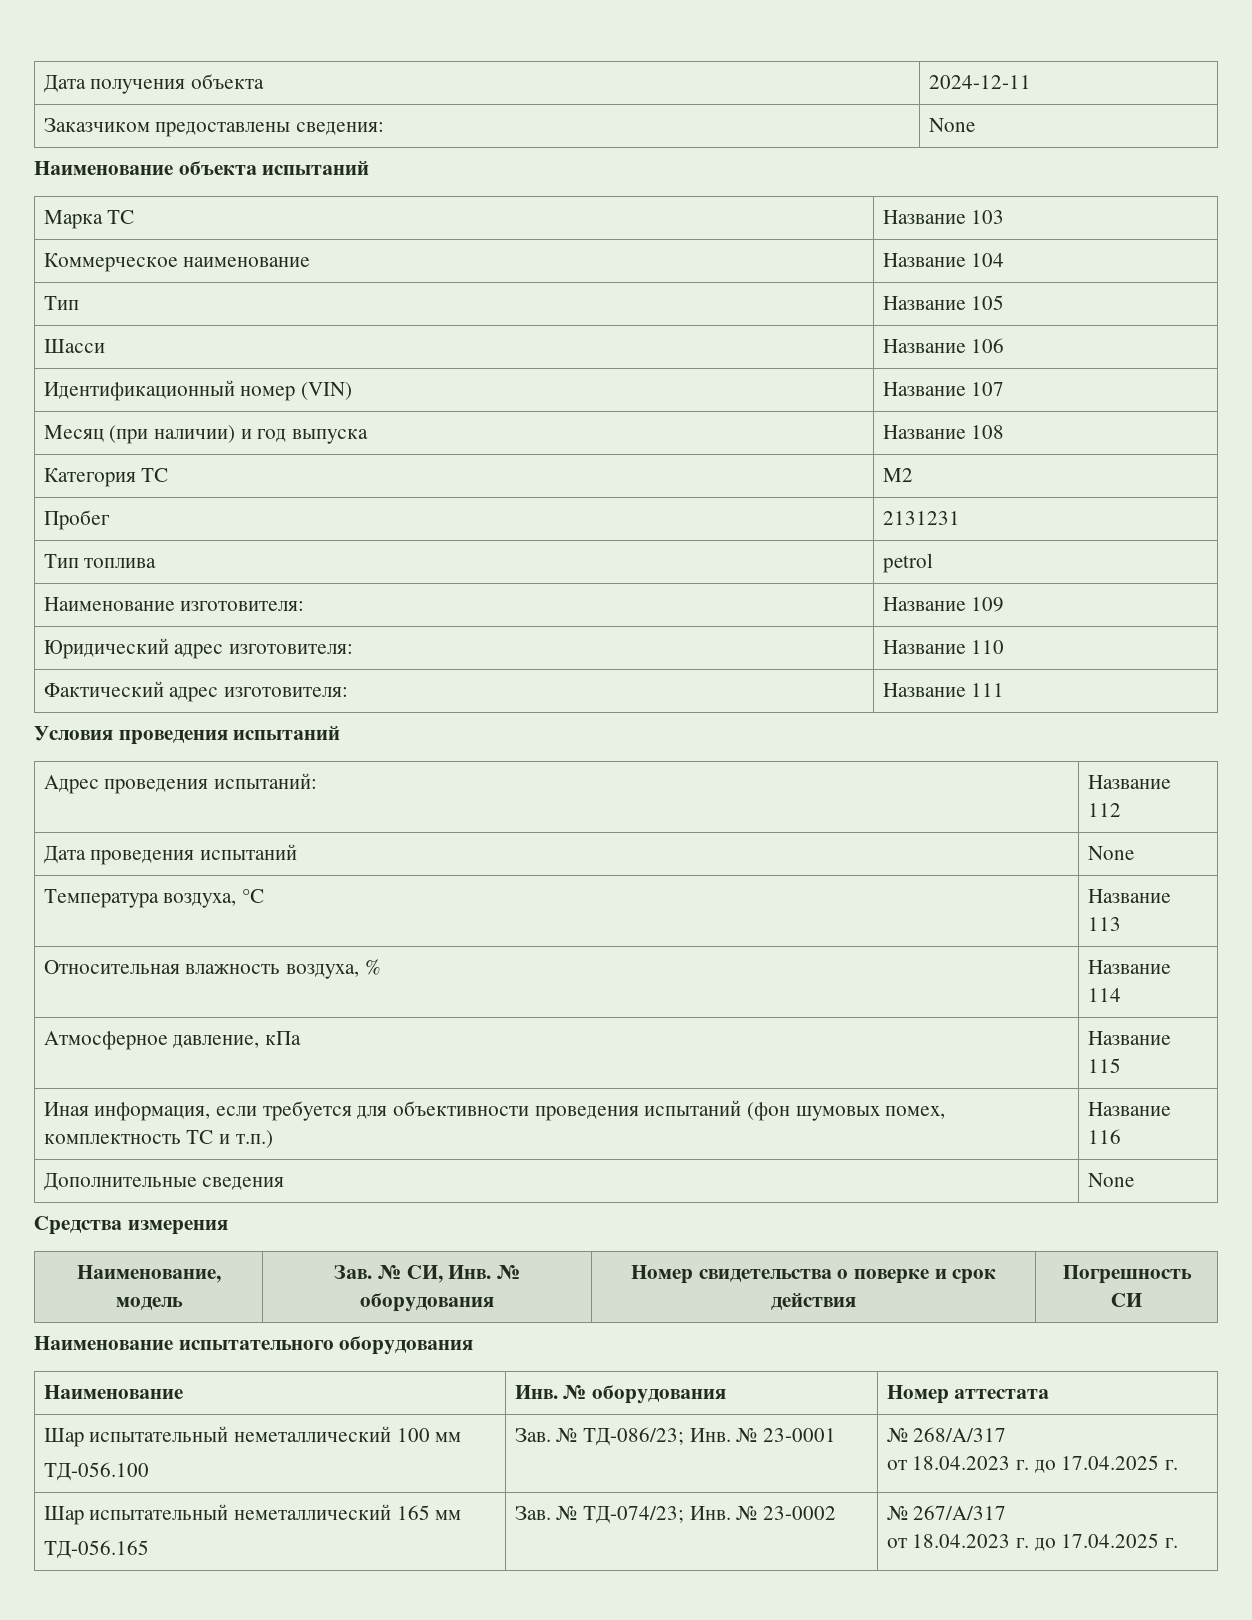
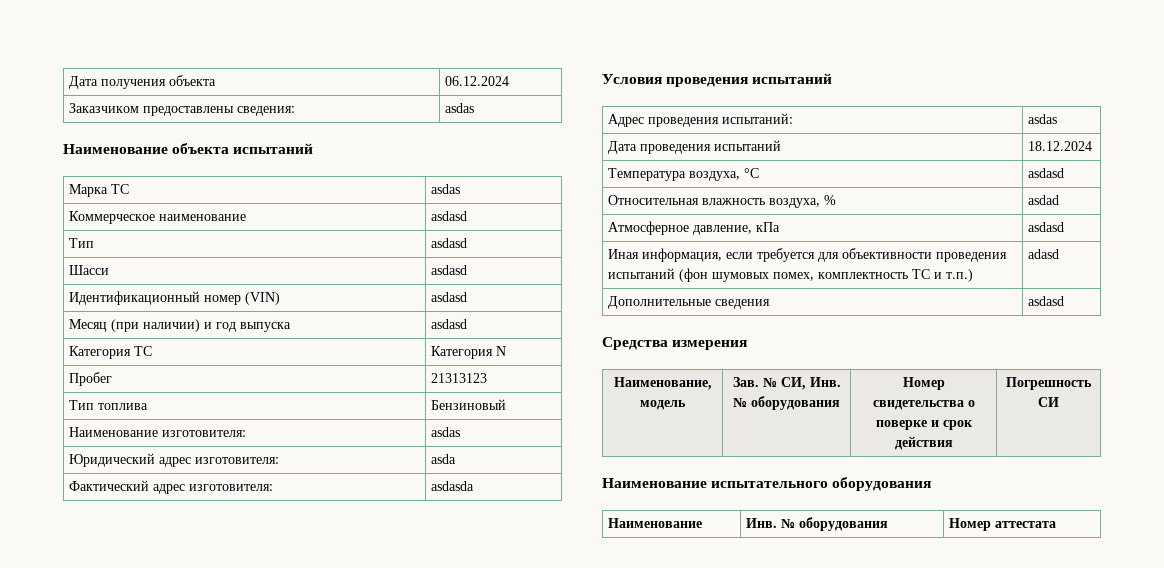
- Дата получения объекта | 2024-12-11
+ Дата получения объекта | 06.12.2024
- Заказчиком предоставлены сведения: | None
+ Заказчиком предоставлены сведения: | asdas
- Марка ТС | Название 103
+ Марка ТС | asdas
- Коммерческое наименование | Название 104
+ Коммерческое наименование | asdasd
- Тип | Название 105
+ Тип | asdasd
- Шасси | Название 106
+ Шасси | asdasd
- Идентификационный номер (VIN) | Название 107
+ Идентификационный номер (VIN) | asdasd
- Месяц (при наличии) и год выпуска | Название 108
+ Месяц (при наличии) и год выпуска | asdasd
- Категория ТС | M2
+ Категория ТС | Категория N
- Пробег | 2131231
+ Пробег | 21313123
- Тип топлива | petrol
+ Тип топлива | Бензиновый
- Наименование изготовителя: | Название 109
+ Наименование изготовителя: | asdas
- Юридический адрес изготовителя: | Название 110
+ Юридический адрес изготовителя: | asda
- Фактический адрес изготовителя: | Название 111
+ Фактический адрес изготовителя: | asdasda
- Адрес проведения испытаний: | Название 112
+ Адрес проведения испытаний: | asdas
- Дата проведения испытаний | None
+ Дата проведения испытаний | 18.12.2024
- Температура воздуха, °С | Название 113
+ Температура воздуха, °С | asdasd
- Относительная влажность воздуха, % | Название 114
+ Относительная влажность воздуха, % | asdad
- Атмосферное давление, кПа | Название 115
+ Атмосферное давление, кПа | asdasd
- Иная информация, если требуется для объективности проведения испытаний (фон шумовых помех, комплектность ТС и т.п.) | Название 116
+ Иная информация, если требуется для объективности проведения испытаний (фон шумовых помех, комплектность ТС и т.п.) | adasd
- Дополнительные сведения | None
+ Дополнительные сведения | asdasd
- Шар испытательный неметаллический 100 мм
- ТД-056.100 | Зав. № ТД-086/23; Инв. № 23-0001 | № 268/А/317
- от 18.04.2023 г. до 17.04.2025 г.
- Шар испытательный неметаллический 165 мм
- ТД-056.165 | Зав. № ТД-074/23; Инв. № 23-0002 | № 267/А/317
- от 18.04.2023 г. до 17.04.2025 г.

